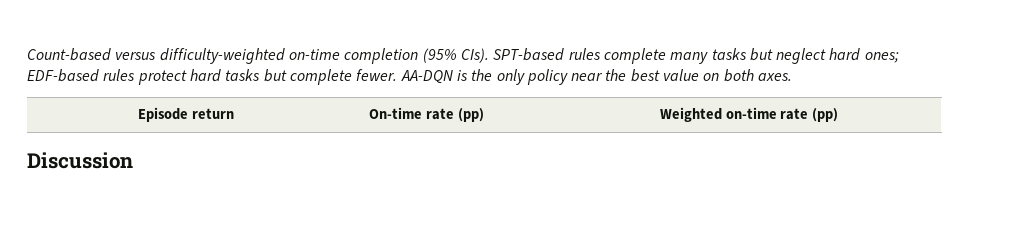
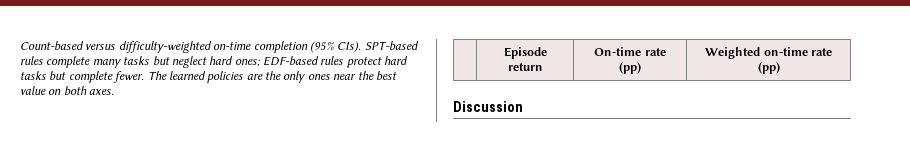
- AA-DQN is the only policy near the best value on both axes.
+ The learned policies are the only ones near the best value on both axes.

